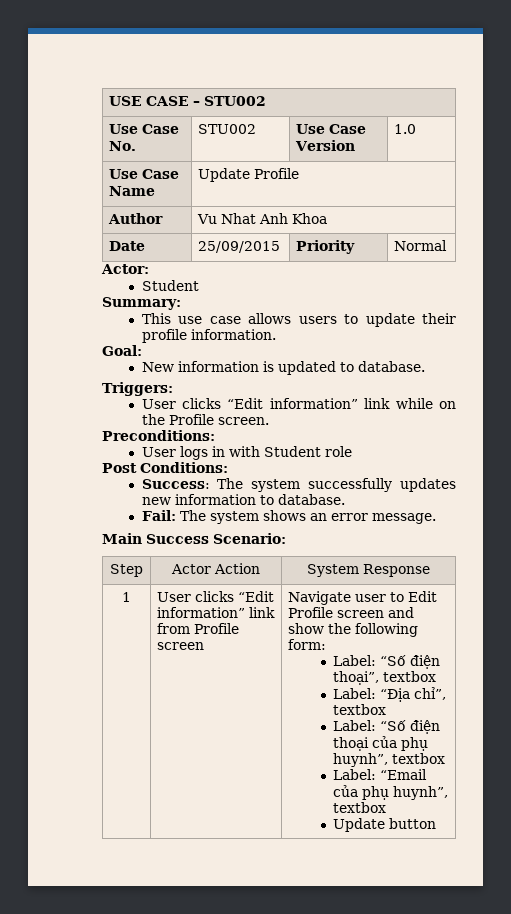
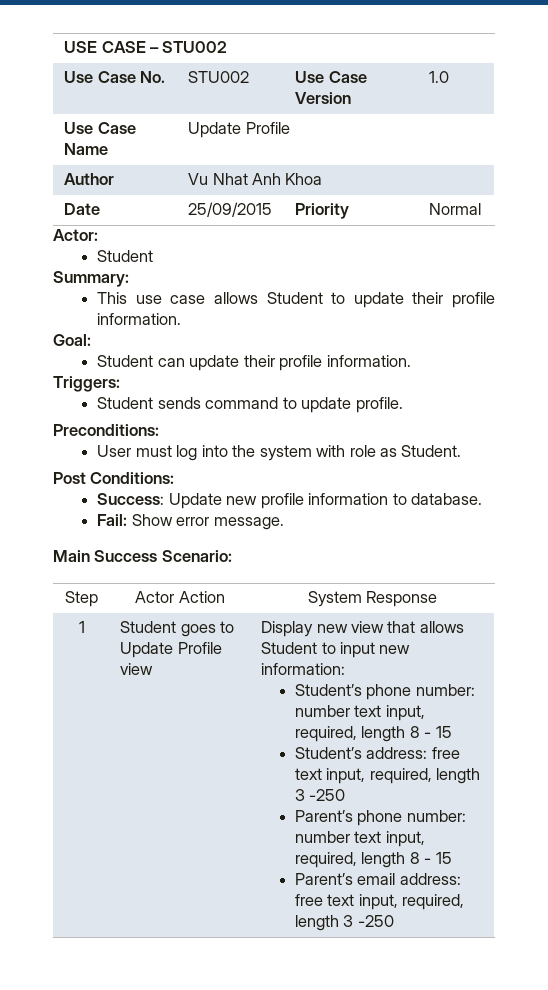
- This use case allows users to update their profile information.
+ This use case allows Student to update their profile information.
- New information is updated to database.
+ Student can update their profile information.
  Triggers:
- User clicks “Edit information” link while on the Profile screen.
+ Student sends command to update profile.
  Preconditions:
- User logs in with Student role
+ User must log into the system with role as Student.
- Success: The system successfully updates new information to database.
+ Success: Update new profile information to database.
- Fail: The system shows an error message.
+ Fail: Show error message.
- User clicks “Edit information” link from Profile screen | Navigate user to Edit Profile screen and show the following form:
- Label: “Số điện thoại”, textbox
- Label: “Địa chỉ”, textbox
- Label: “Số điện thoại của phụ huynh”, textbox
- Label: “Email của phụ huynh”, textbox
- Update button
+ Student goes to Update Profile view | Display new view that allows Student to input new information:
+ Student’s phone number: number text input, required, length 8 - 15
+ Student’s address: free text input, required, length 3 -250
+ Parent’s phone number: number text input, required, length 8 - 15
+ Parent’s email address: free text input, required, length 3 -250

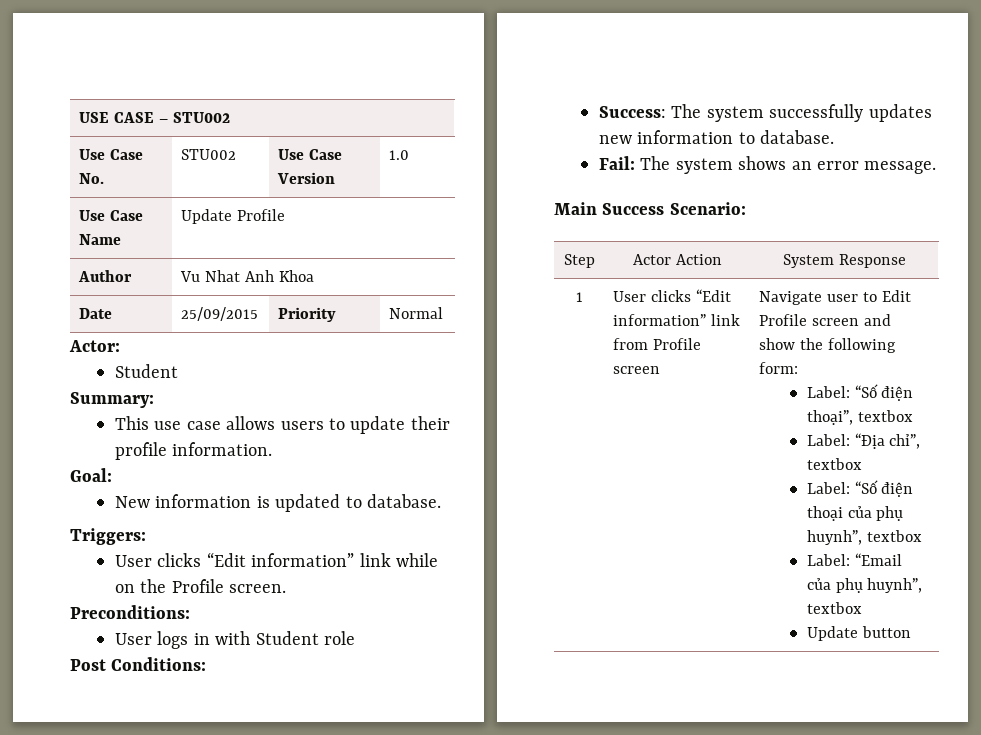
- This use case allows Student to update their profile information.
+ This use case allows users to update their profile information.
- Student can update their profile information.
+ New information is updated to database.
  Triggers:
- Student sends command to update profile.
+ User clicks “Edit information” link while on the Profile screen.
  Preconditions:
- User must log into the system with role as Student.
+ User logs in with Student role
- Success: Update new profile information to database.
+ Success: The system successfully updates new information to database.
- Fail: Show error message.
+ Fail: The system shows an error message.
- Student goes to Update Profile view | Display new view that allows Student to input new information:
- Student’s phone number: number text input, required, length 8 - 15
- Student’s address: free text input, required, length 3 -250
- Parent’s phone number: number text input, required, length 8 - 15
- Parent’s email address: free text input, required, length 3 -250
+ User clicks “Edit information” link from Profile screen | Navigate user to Edit Profile screen and show the following form:
+ Label: “Số điện thoại”, textbox
+ Label: “Địa chỉ”, textbox
+ Label: “Số điện thoại của phụ huynh”, textbox
+ Label: “Email của phụ huynh”, textbox
+ Update button

